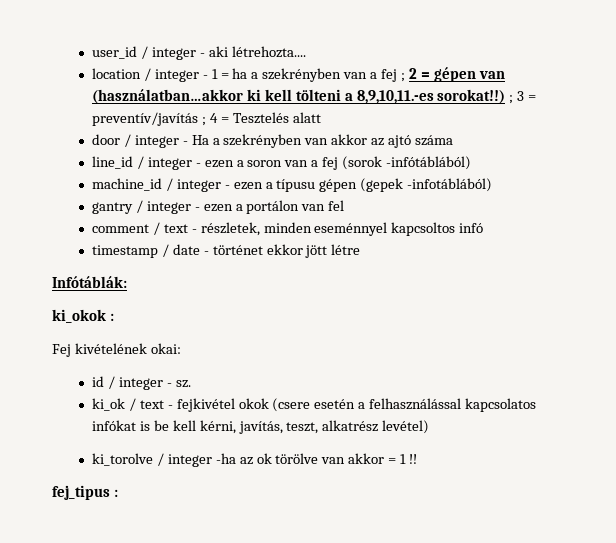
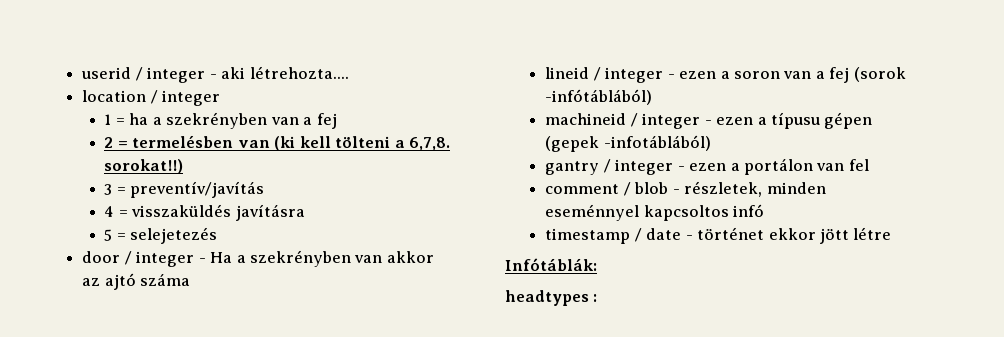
- user_id / integer - aki létrehozta....
+ userid / integer - aki létrehozta....
- location / integer - 1 = ha a szekrényben van a fej ; 2 = gépen van (használatban…akkor ki kell tölteni a 8,9,10,11.-es sorokat!!) ; 3 = preventív/javítás ; 4 = Tesztelés alatt
+ location / integer
+ 1 = ha a szekrényben van a fej
+ 2 = termelésben van (ki kell tölteni a 6,7,8. sorokat!!)
+ 3 = preventív/javítás
+ 4 = visszaküldés javításra
+ 5 = selejetezés
- line_id / integer - ezen a soron van a fej (sorok -infótáblából)
+ lineid / integer - ezen a soron van a fej (sorok -infótáblából)
- machine_id / integer - ezen a típusu gépen (gepek -infotáblából)
+ machineid / integer - ezen a típusu gépen (gepek -infotáblából)
- comment / text - részletek, minden eseménnyel kapcsoltos infó
+ comment / blob - részletek, minden eseménnyel kapcsoltos infó
- ki_okok :
- Fej kivételének okai:
- id / integer - sz.
- ki_ok / text - fejkivétel okok (csere esetén a felhasználással kapcsolatos infókat is be kell kérni, javítás, teszt, alkatrész levétel)
- ki_torolve / integer -ha az ok törölve van akkor = 1 !!
- fej_tipus :
+ headtypes :

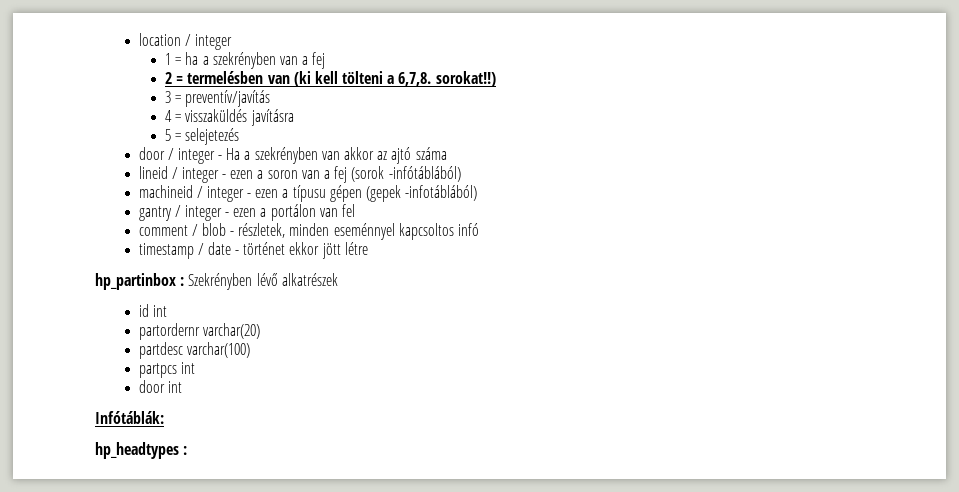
- userid / integer - aki létrehozta....
+ hp_partinbox : Szekrényben lévő alkatrészek
+ id int
+ partordernr varchar(20)
+ partdesc varchar(100)
+ partpcs int
+ door int
- headtypes :
+ hp_headtypes :

